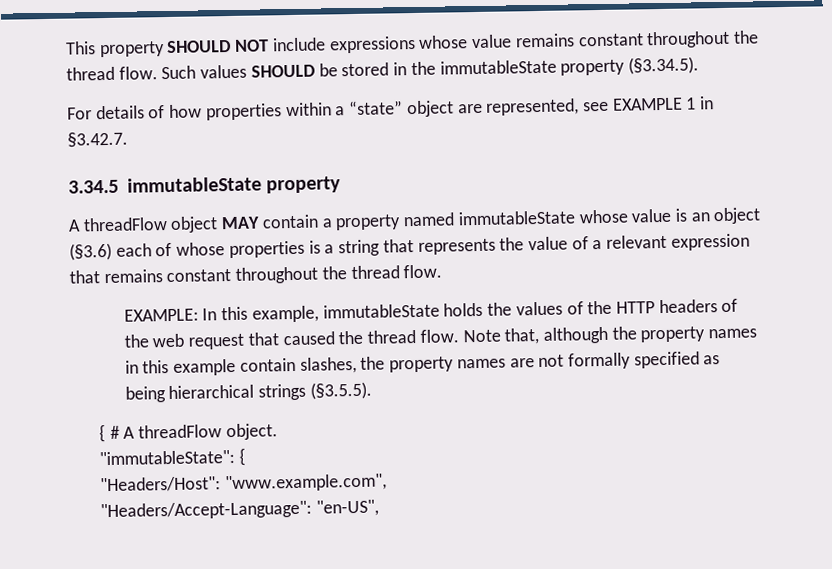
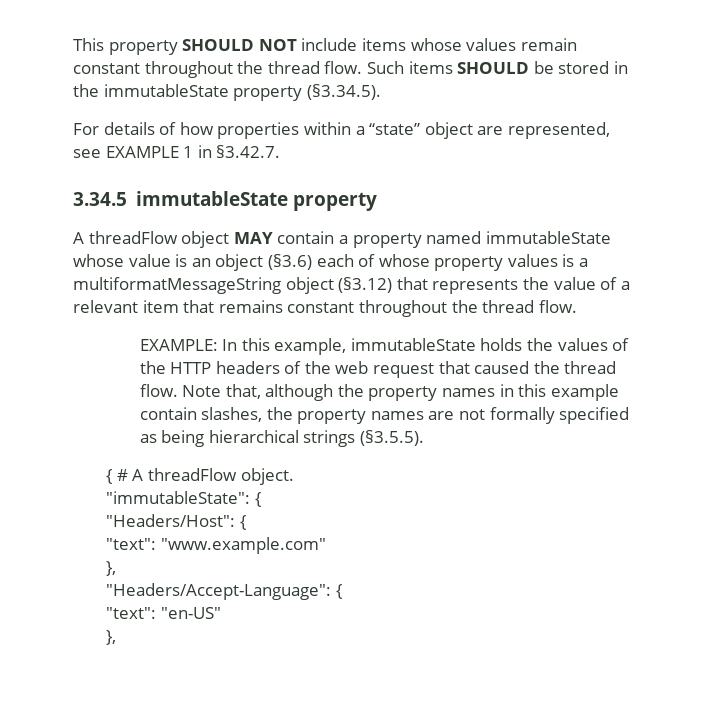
- This property SHOULD NOT include expressions whose value remains constant throughout the thread flow.
+ This property SHOULD NOT include items whose values remain constant throughout the thread flow.
- Such values SHOULD be stored in the immutableState property (§3.34.5).
+ Such items SHOULD be stored in the immutableState property (§3.34.5).
- A threadFlow object MAY contain a property named immutableState whose value is an object (§3.6) each of whose properties is a string that represents the value of a relevant expression that remains constant throughout the thread flow.
+ A threadFlow object MAY contain a property named immutableState whose value is an object (§3.6) each of whose property values is a multiformatMessageString object (§3.12) that represents the value of a relevant item that remains constant throughout the thread flow.
- "Headers/Host": "www.example.com",
- "Headers/Accept-Language": "en-US",
+ "Headers/Host": {
+ "text": "www.example.com"
+ },
+ "Headers/Accept-Language": {
+ "text": "en-US"
+ },

